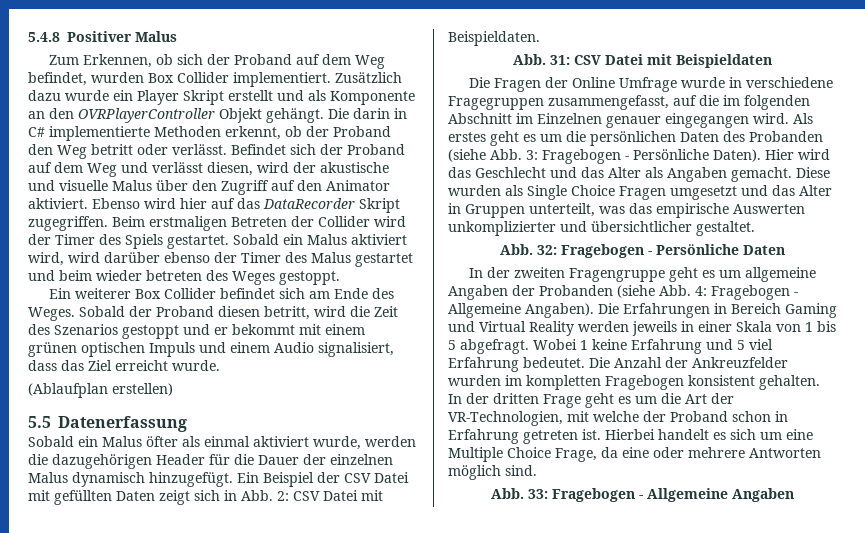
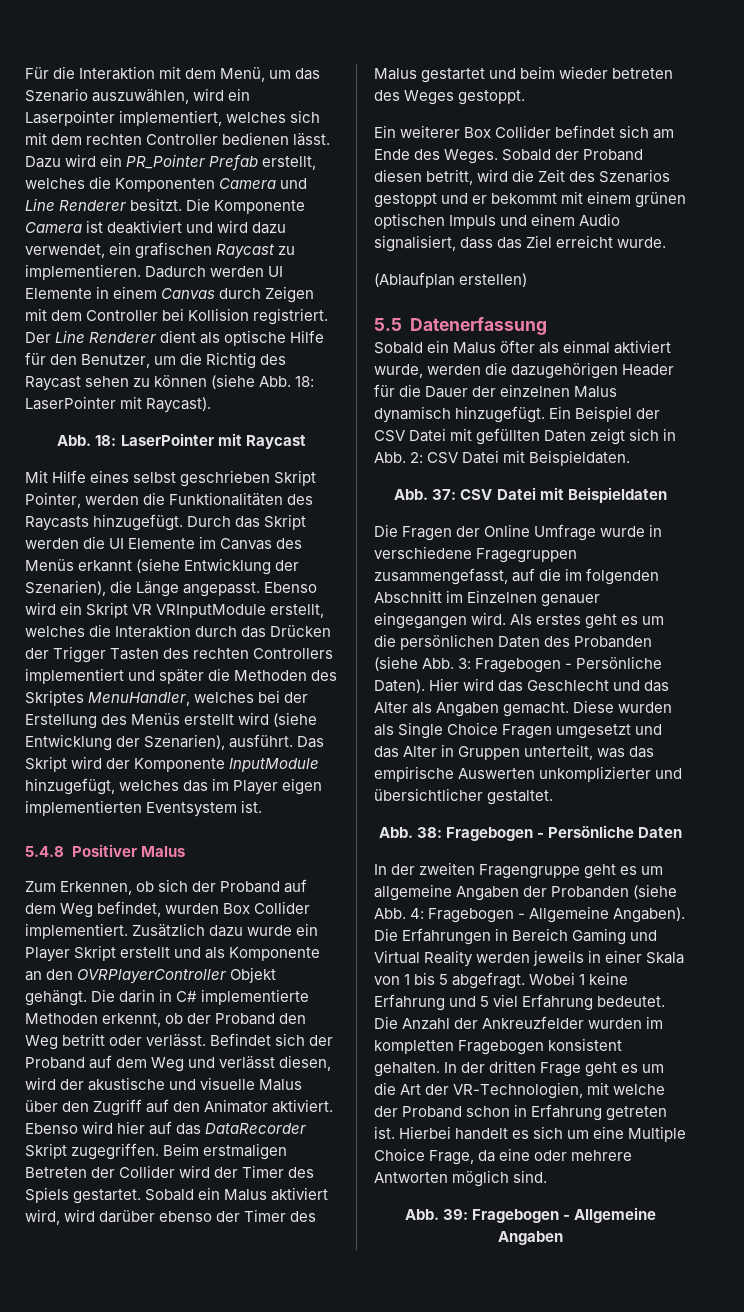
+ Für die Interaktion mit dem Menü, um das Szenario auszuwählen, wird ein Laserpointer implementiert, welches sich mit dem rechten Controller bedienen lässt. Dazu wird ein PR_Pointer Prefab erstellt, welches die Komponenten Camera und Line Renderer besitzt. Die Komponente Camera ist deaktiviert und wird dazu verwendet, ein grafischen Raycast zu implementieren. Dadurch werden UI Elemente in einem Canvas durch Zeigen mit dem Controller bei Kollision registriert. Der Line Renderer dient als optische Hilfe für den Benutzer, um die Richtig des Raycast sehen zu können (siehe Abb. 18: LaserPointer mit Raycast).
+ Abb. 18: LaserPointer mit Raycast
+ Mit Hilfe eines selbst geschrieben Skript Pointer, werden die Funktionalitäten des Raycasts hinzugefügt. Durch das Skript werden die UI Elemente im Canvas des Menüs erkannt (siehe Entwicklung der Szenarien), die Länge angepasst. Ebenso wird ein Skript VR VRInputModule erstellt, welches die Interaktion durch das Drücken der Trigger Tasten des rechten Controllers implementiert und später die Methoden des Skriptes MenuHandler, welches bei der Erstellung des Menüs erstellt wird (siehe Entwicklung der Szenarien), ausführt. Das Skript wird der Komponente InputModule hinzugefügt, welches das im Player eigen implementierten Eventsystem ist.
- Abb. 31: CSV Datei mit Beispieldaten
+ Abb. 37: CSV Datei mit Beispieldaten
- Abb. 32: Fragebogen - Persönliche Daten
+ Abb. 38: Fragebogen - Persönliche Daten
- Abb. 33: Fragebogen - Allgemeine Angaben
+ Abb. 39: Fragebogen - Allgemeine Angaben

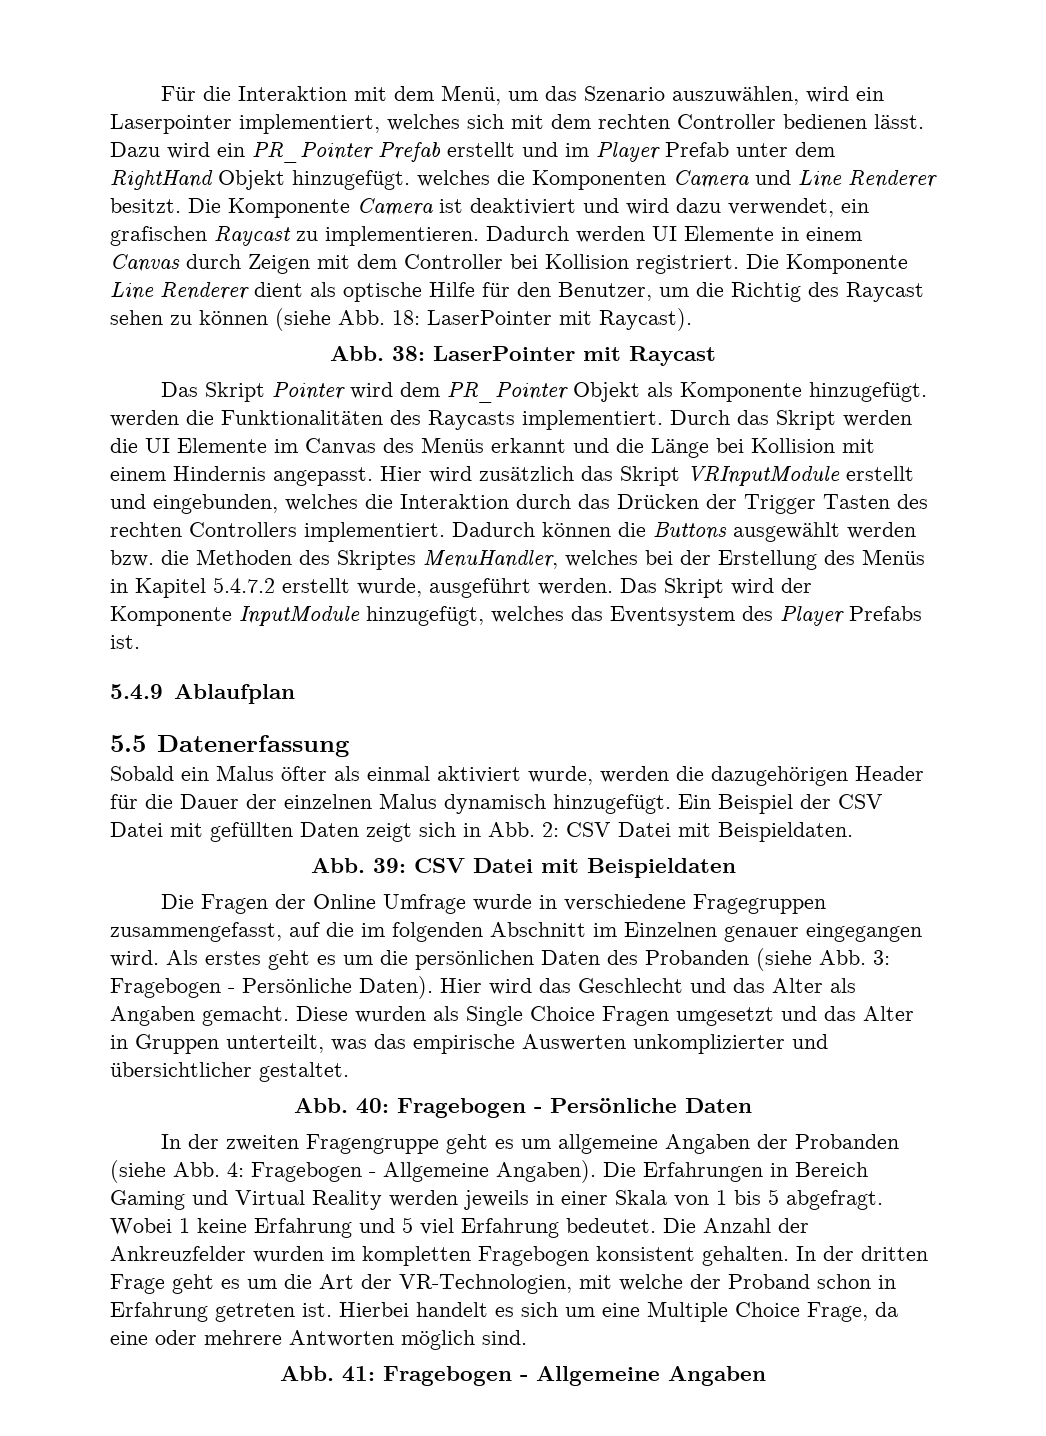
- Dazu wird ein PR_Pointer Prefab erstellt, welches die Komponenten Camera und Line Renderer besitzt.
+ Dazu wird ein PR_Pointer Prefab erstellt und im Player Prefab unter dem RightHand Objekt hinzugefügt. welches die Komponenten Camera und Line Renderer besitzt.
- Der Line Renderer dient als optische Hilfe für den Benutzer, um die Richtig des Raycast sehen zu können (siehe Abb. 18: LaserPointer mit Raycast).
+ Die Komponente Line Renderer dient als optische Hilfe für den Benutzer, um die Richtig des Raycast sehen zu können (siehe Abb. 18: LaserPointer mit Raycast).
- Abb. 18: LaserPointer mit Raycast
+ Abb. 38: LaserPointer mit Raycast
- Mit Hilfe eines selbst geschrieben Skript Pointer, werden die Funktionalitäten des Raycasts hinzugefügt.
+ Das Skript Pointer wird dem PR_Pointer Objekt als Komponente hinzugefügt. werden die Funktionalitäten des Raycasts implementiert.
- Durch das Skript werden die UI Elemente im Canvas des Menüs erkannt (siehe Entwicklung der Szenarien), die Länge angepasst. Ebenso wird ein Skript VR VRInputModule erstellt, welches die Interaktion durch das Drücken der Trigger Tasten des rechten Controllers implementiert und später die Methoden des Skriptes MenuHandler, welches bei der Erstellung des Menüs erstellt wird (siehe Entwicklung der Szenarien), ausführt.
+ Durch das Skript werden die UI Elemente im Canvas des Menüs erkannt und die Länge bei Kollision mit einem Hindernis angepasst. Hier wird zusätzlich das Skript VRInputModule erstellt und eingebunden, welches die Interaktion durch das Drücken der Trigger Tasten des rechten Controllers implementiert. Dadurch können die Buttons ausgewählt werden bzw. die Methoden des Skriptes MenuHandler, welches bei der Erstellung des Menüs in Kapitel 5.4.7.2 erstellt wurde, ausgeführt werden.
- Das Skript wird der Komponente InputModule hinzugefügt, welches das im Player eigen implementierten Eventsystem ist.
- 5.4.8 Positiver Malus
- Zum Erkennen, ob sich der Proband auf dem Weg befindet, wurden Box Collider implementiert. Zusätzlich dazu wurde ein Player Skript erstellt und als Komponente an den OVRPlayerController Objekt gehängt. Die darin in C# implementierte Methoden erkennt, ob der Proband den Weg betritt oder verlässt. Befindet sich der Proband auf dem Weg und verlässt diesen, wird der akustische und visuelle Malus über den Zugriff auf den Animator aktiviert. Ebenso wird hier auf das DataRecorder Skript zugegriffen. Beim erstmaligen Betreten der Collider wird der Timer des Spiels gestartet. Sobald ein Malus aktiviert wird, wird darüber ebenso der Timer des Malus gestartet und beim wieder betreten des Weges gestoppt.
- Ein weiterer Box Collider befindet sich am Ende des Weges. Sobald der Proband diesen betritt, wird die Zeit des Szenarios gestoppt und er bekommt mit einem grünen optischen Impuls und einem Audio signalisiert, dass das Ziel erreicht wurde.
- (Ablaufplan erstellen)
+ Das Skript wird der Komponente InputModule hinzugefügt, welches das Eventsystem des Player Prefabs ist.
+ 5.4.9 Ablaufplan
- Abb. 37: CSV Datei mit Beispieldaten
+ Abb. 39: CSV Datei mit Beispieldaten
- Abb. 38: Fragebogen - Persönliche Daten
+ Abb. 40: Fragebogen - Persönliche Daten
- Abb. 39: Fragebogen - Allgemeine Angaben
+ Abb. 41: Fragebogen - Allgemeine Angaben

